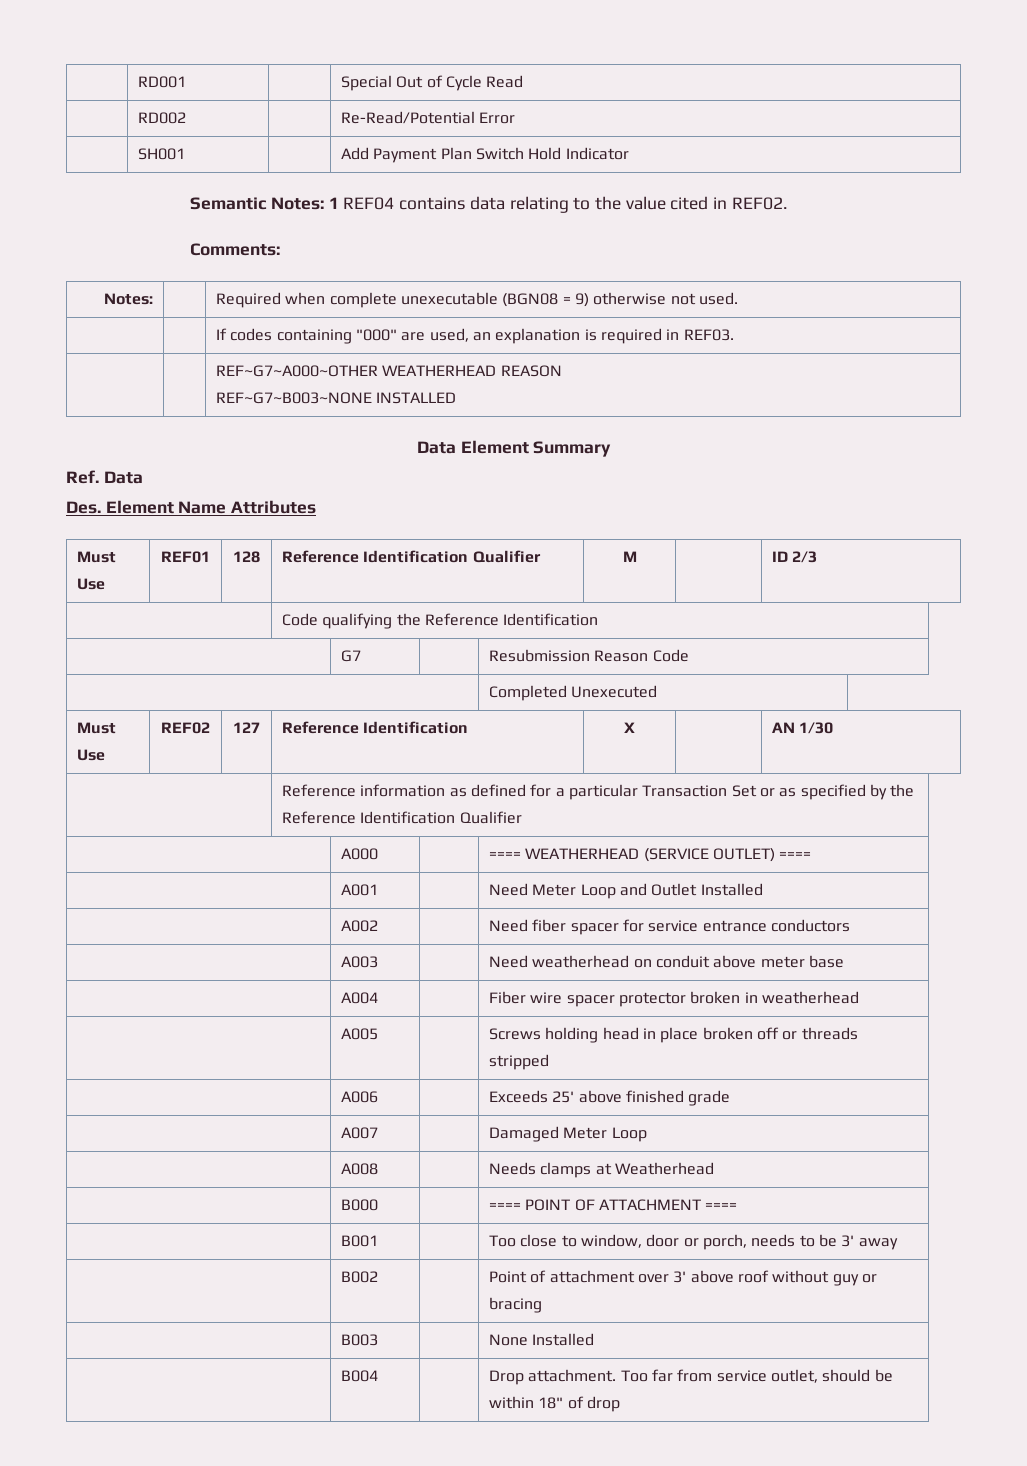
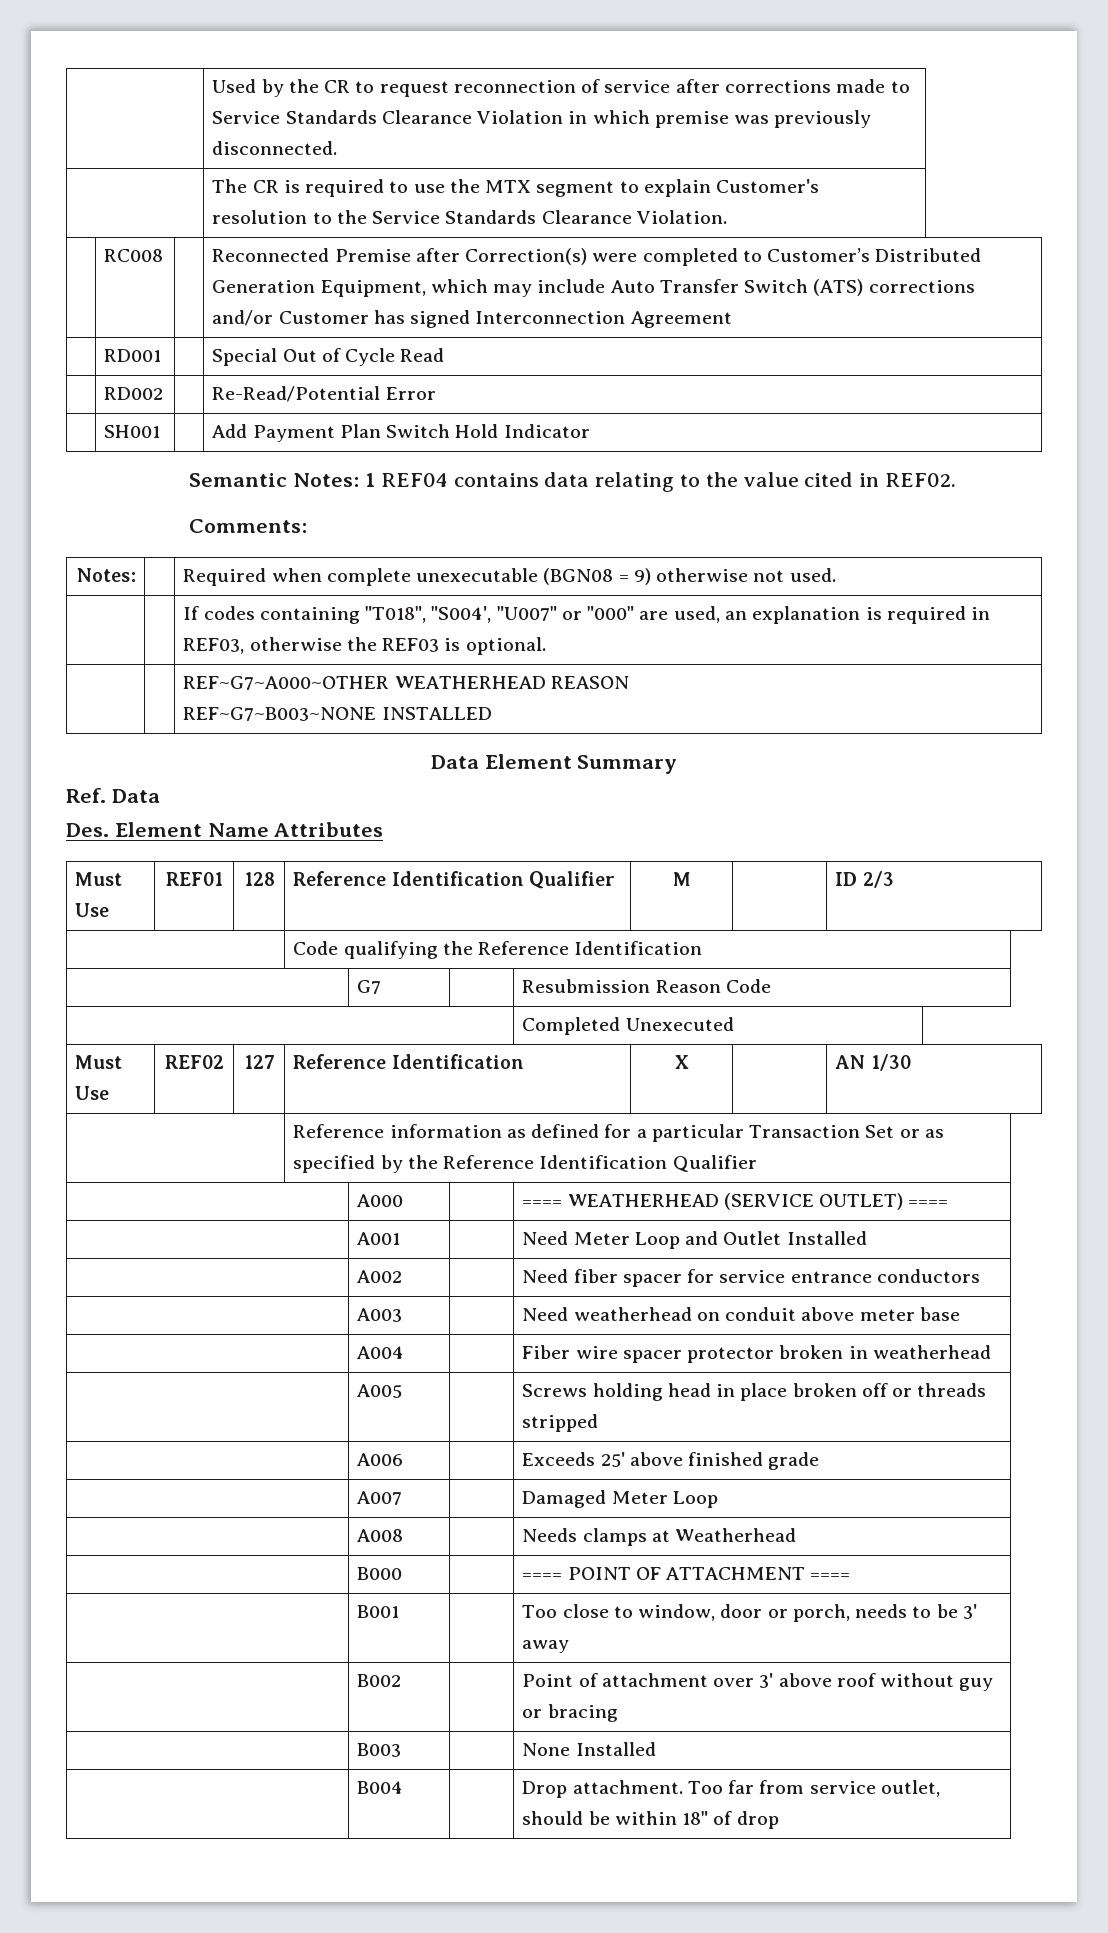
+ | Used by the CR to request reconnection of service after corrections made to Service Standards Clearance Violation in which premise was previously disconnected.
+ | The CR is required to use the MTX segment to explain Customer's resolution to the Service Standards Clearance Violation.
+ | RC008 | | Reconnected Premise after Correction(s) were completed to Customer’s Distributed Generation Equipment, which may include Auto Transfer Switch (ATS) corrections and/or Customer has signed Interconnection Agreement
- | | If codes containing "000" are used, an explanation is required in REF03.
+ | | If codes containing "T018", "S004', "U007" or "000" are used, an explanation is required in REF03, otherwise the REF03 is optional.

